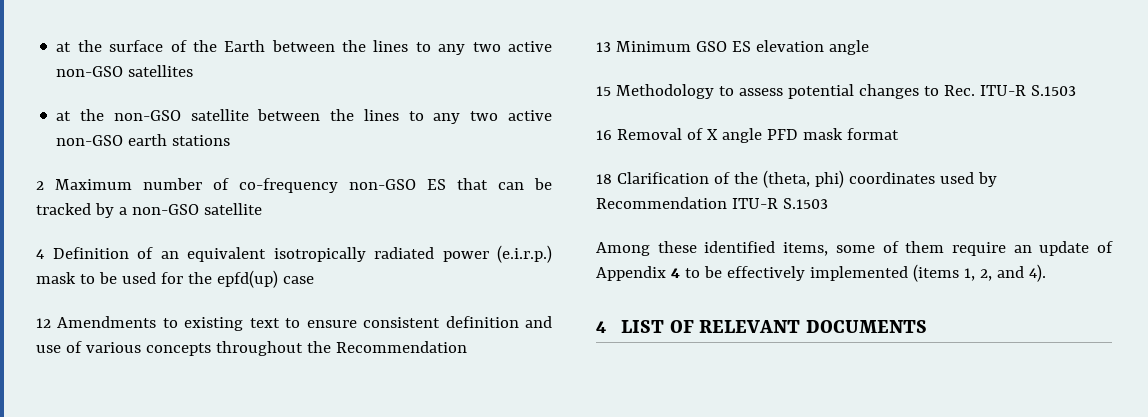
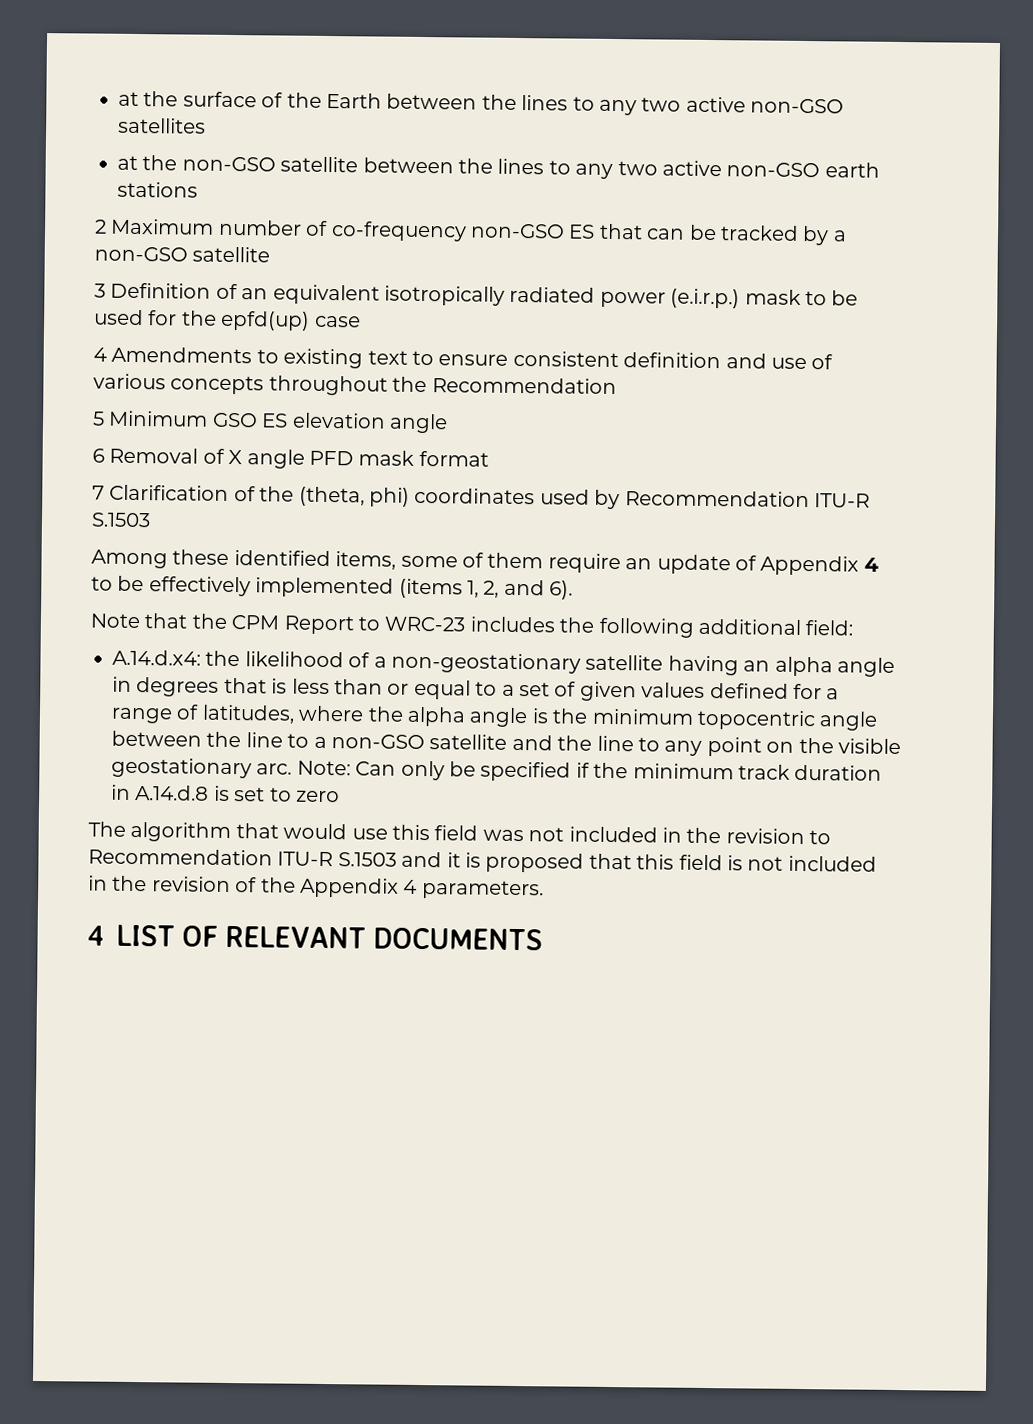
- 4 Definition of an equivalent isotropically radiated power (e.i.r.p.) mask to be used for the epfd(up) case
+ 3 Definition of an equivalent isotropically radiated power (e.i.r.p.) mask to be used for the epfd(up) case
- 12 Amendments to existing text to ensure consistent definition and use of various concepts throughout the Recommendation
+ 4 Amendments to existing text to ensure consistent definition and use of various concepts throughout the Recommendation
- 13 Minimum GSO ES elevation angle
+ 5 Minimum GSO ES elevation angle
- 15 Methodology to assess potential changes to Rec. ITU-R S.1503
- 16 Removal of X angle PFD mask format
+ 6 Removal of X angle PFD mask format
- 18 Clarification of the (theta, phi) coordinates used by Recommendation ITU-R S.1503
+ 7 Clarification of the (theta, phi) coordinates used by Recommendation ITU-R S.1503
- Among these identified items, some of them require an update of Appendix 4 to be effectively implemented (items 1, 2, and 4).
+ Among these identified items, some of them require an update of Appendix 4 to be effectively implemented (items 1, 2, and 6).
+ Note that the CPM Report to WRC-23 includes the following additional field:
+ A.14.d.x4: the likelihood of a non-geostationary satellite having an alpha angle in degrees that is less than or equal to a set of given values defined for a range of latitudes, where the alpha angle is the minimum topocentric angle between the line to a non-GSO satellite and the line to any point on the visible geostationary arc. Note: Can only be specified if the minimum track duration in A.14.d.8 is set to zero
+ The algorithm that would use this field was not included in the revision to Recommendation ITU-R S.1503 and it is proposed that this field is not included in the revision of the Appendix 4 parameters.

